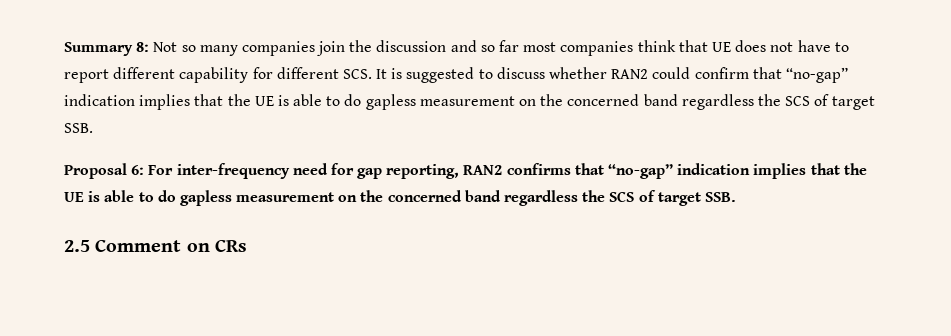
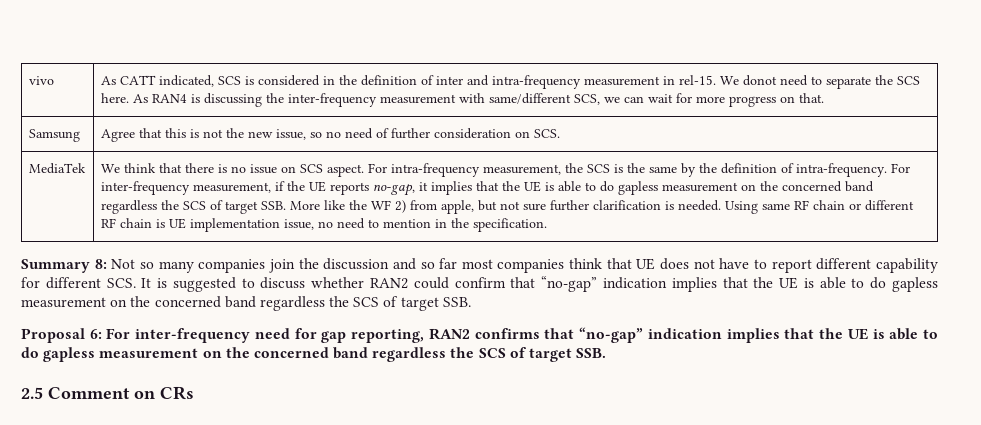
+ vivo | As CATT indicated, SCS is considered in the definition of inter and intra-frequency measurement in rel-15. We donot need to separate the SCS here. As RAN4 is discussing the inter-frequency measurement with same/different SCS, we can wait for more progress on that.
+ Samsung | Agree that this is not the new issue, so no need of further consideration on SCS.
+ MediaTek | We think that there is no issue on SCS aspect. For intra-frequency measurement, the SCS is the same by the definition of intra-frequency. For inter-frequency measurement, if the UE reports no-gap, it implies that the UE is able to do gapless measurement on the concerned band regardless the SCS of target SSB. More like the WF 2) from apple, but not sure further clarification is needed. Using same RF chain or different RF chain is UE implementation issue, no need to mention in the specification.

